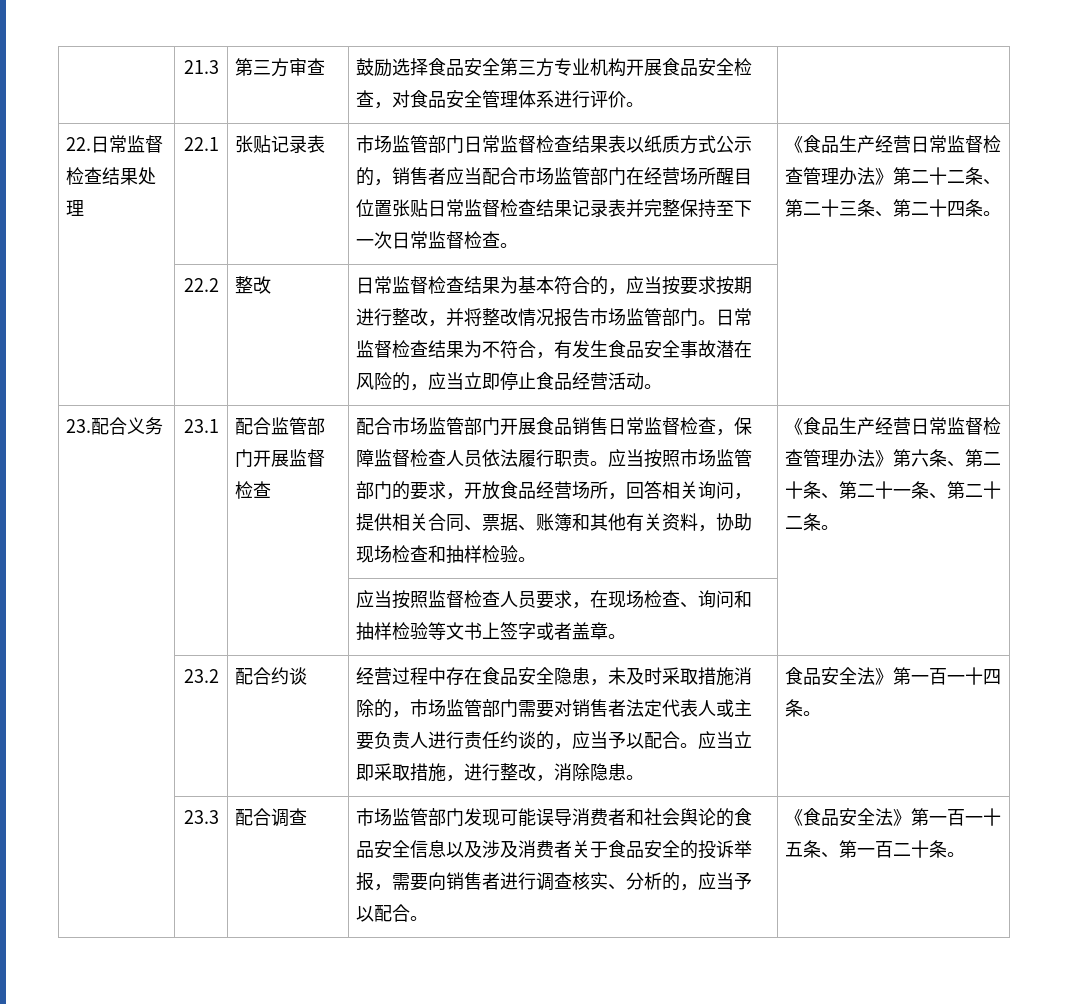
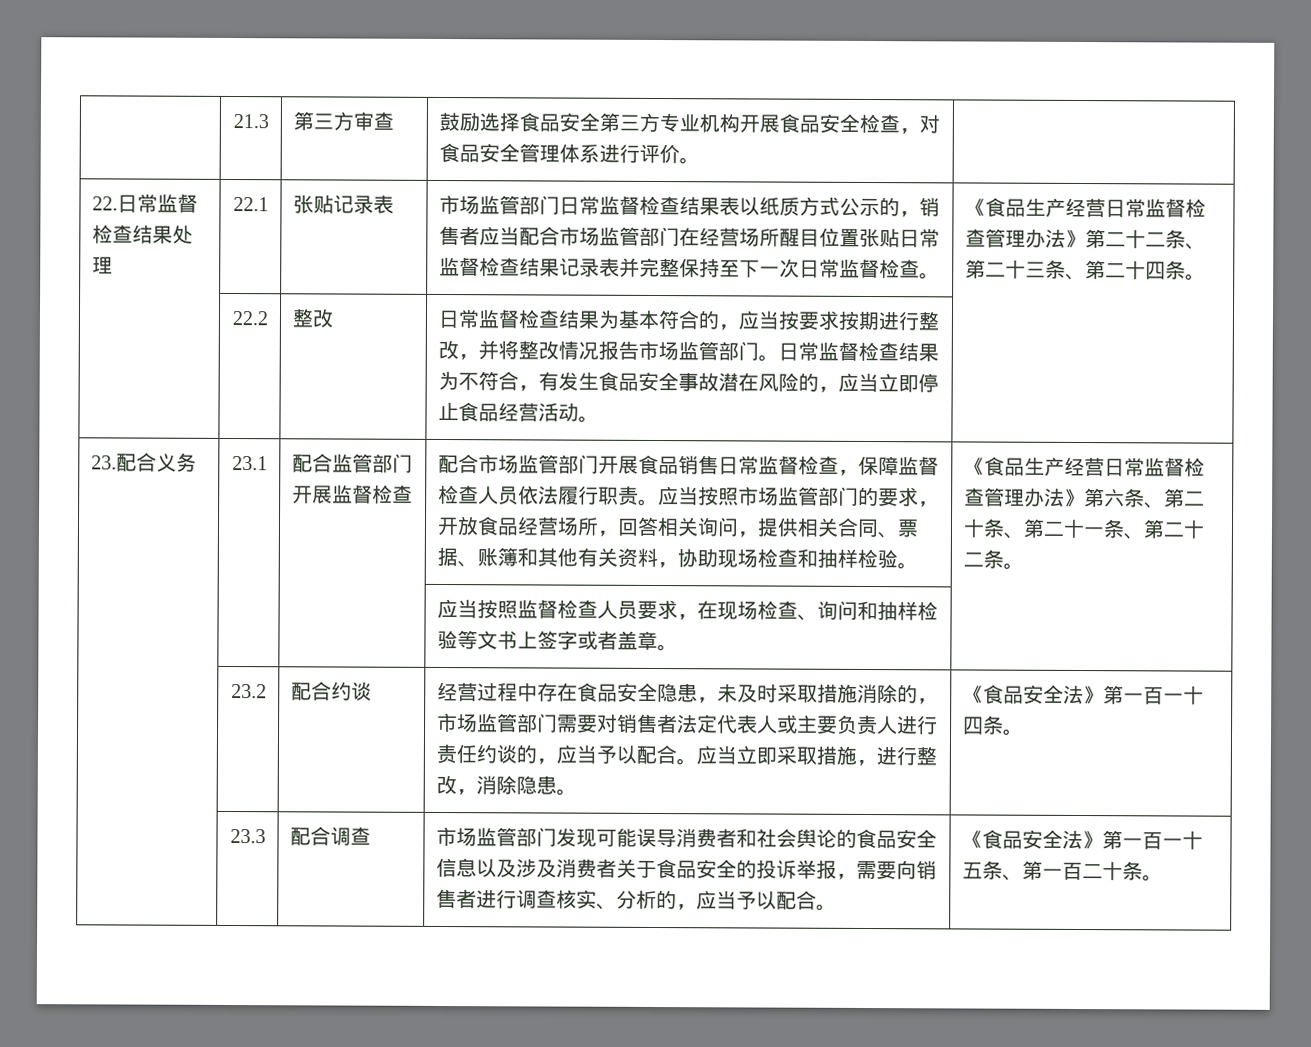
- 食品安全法》第一百一十四条。
+ 《食品安全法》第一百一十四条。

